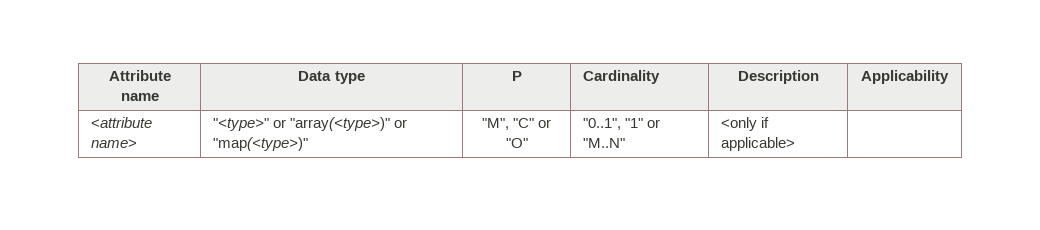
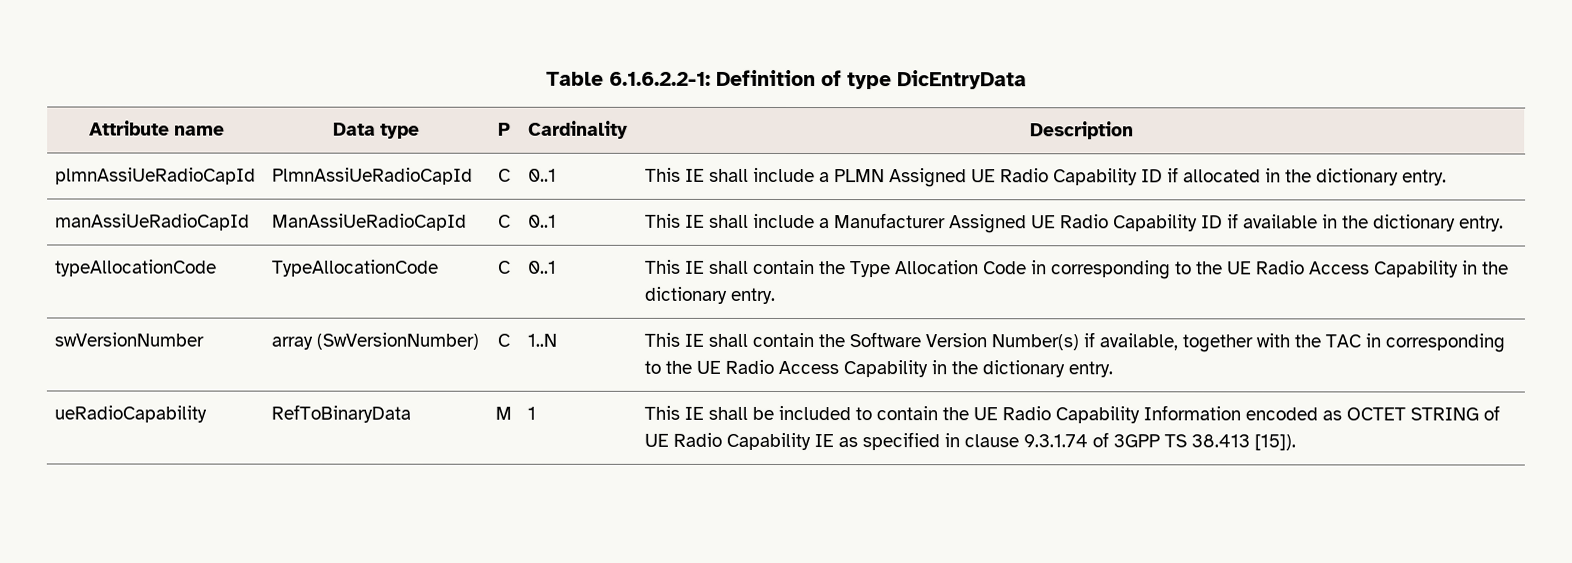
+ Table 6.1.6.2.2-1: Definition of type DicEntryData
- Attribute name | Data type | P | Cardinality | Description | Applicability
- <attribute name> | "<type>" or "array(<type>)" or "map(<type>)" | "M", "C" or "O" | "0..1", "1" or "M..N" | <only if applicable> |
+ Attribute name | Data type | P | Cardinality | Description
+ plmnAssiUeRadioCapId | PlmnAssiUeRadioCapId | C | 0..1 | This IE shall include a PLMN Assigned UE Radio Capability ID if allocated in the dictionary entry.
+ manAssiUeRadioCapId | ManAssiUeRadioCapId | C | 0..1 | This IE shall include a Manufacturer Assigned UE Radio Capability ID if available in the dictionary entry.
+ typeAllocationCode | TypeAllocationCode | C | 0..1 | This IE shall contain the Type Allocation Code in corresponding to the UE Radio Access Capability in the dictionary entry.
+ swVersionNumber | array (SwVersionNumber) | C | 1..N | This IE shall contain the Software Version Number(s) if available, together with the TAC in corresponding to the UE Radio Access Capability in the dictionary entry.
+ ueRadioCapability | RefToBinaryData | M | 1 | This IE shall be included to contain the UE Radio Capability Information encoded as OCTET STRING of UE Radio Capability IE as specified in clause 9.3.1.74 of 3GPP TS 38.413 [15]).

